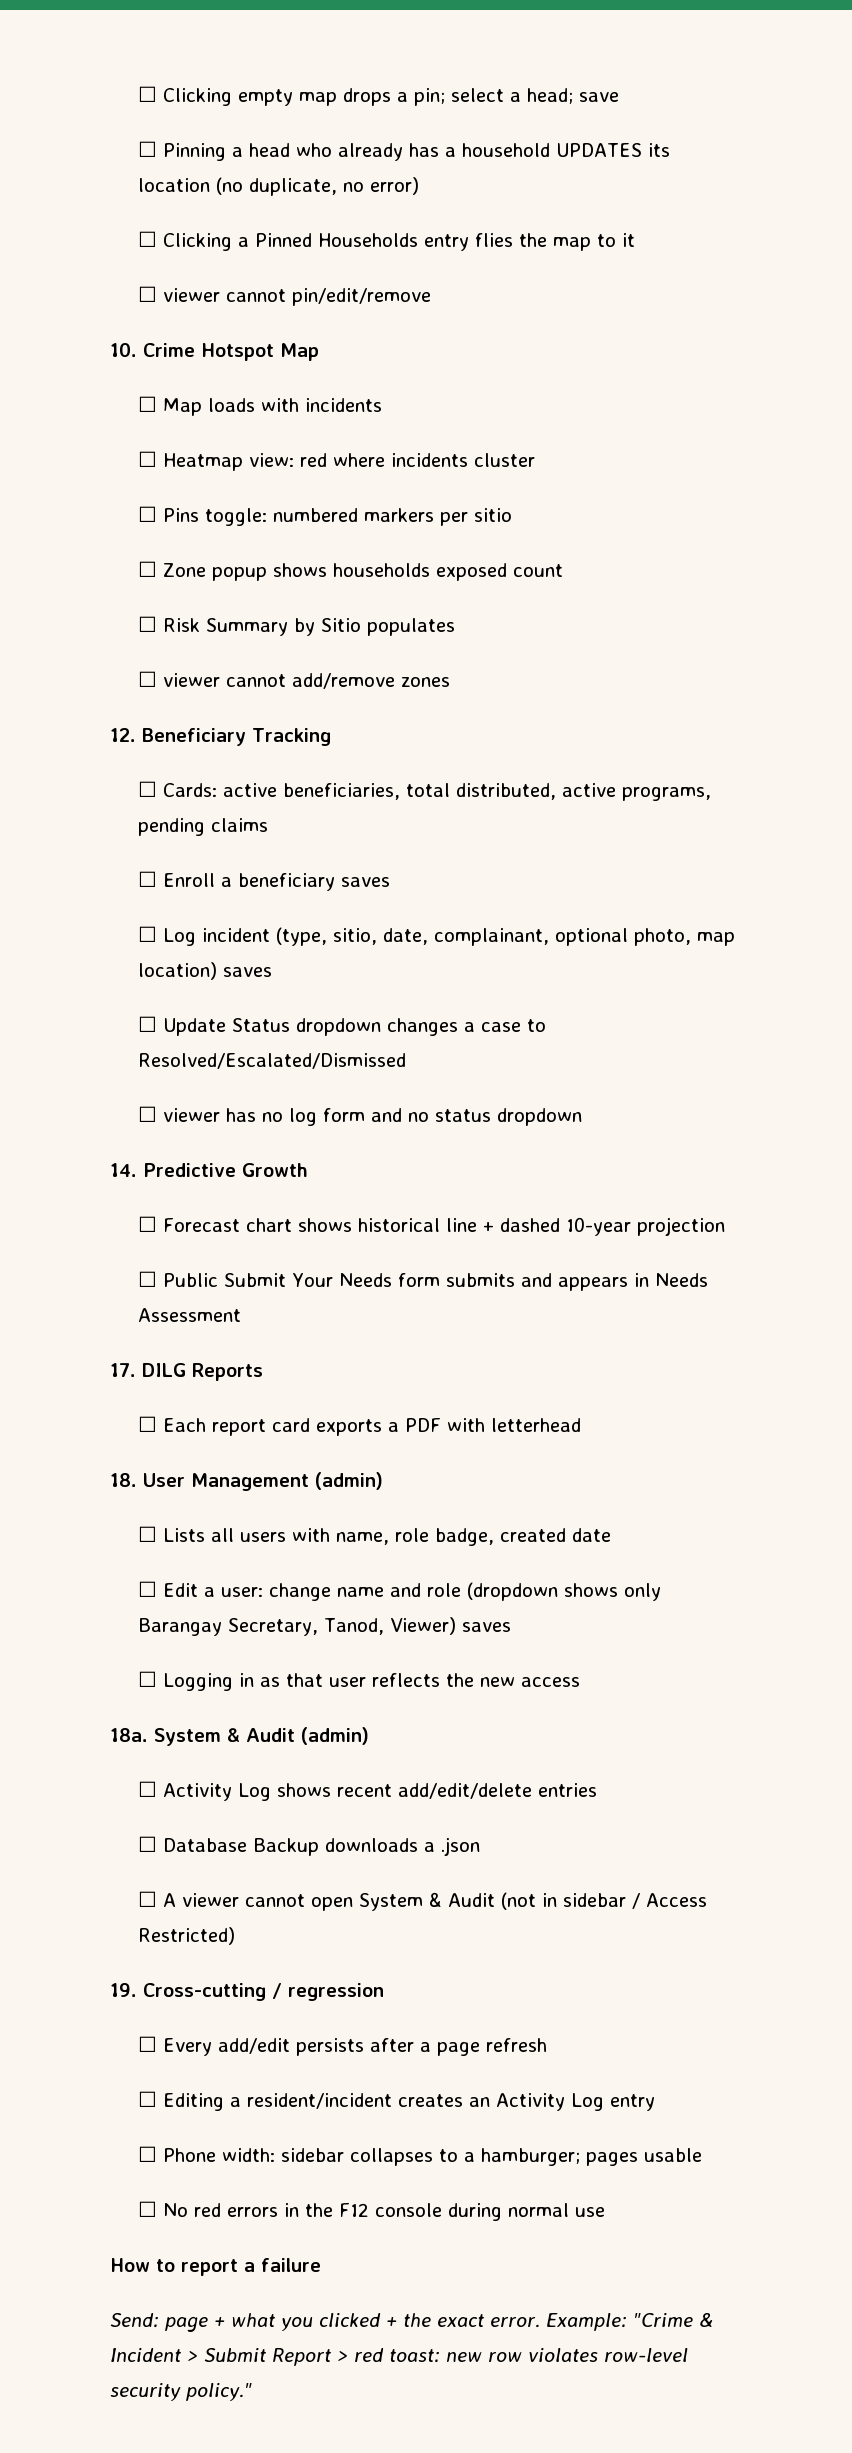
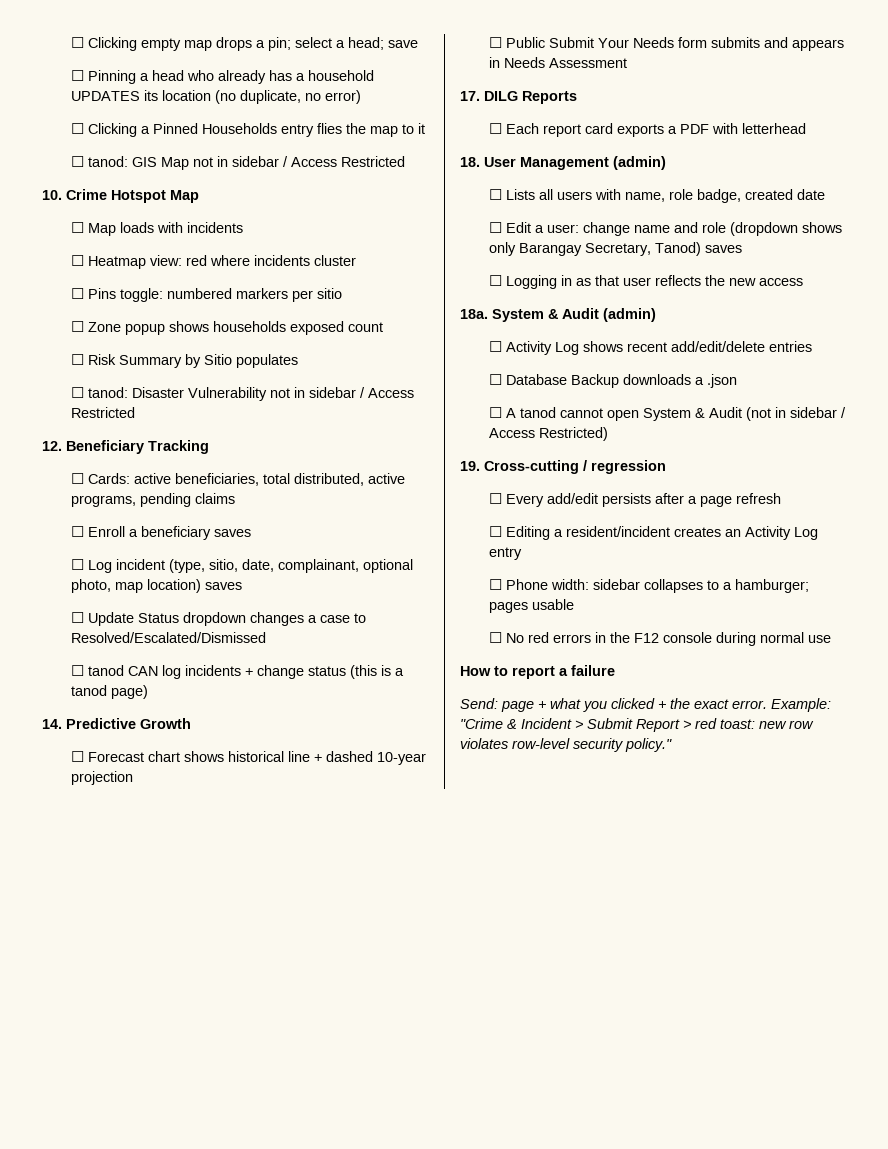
- ☐ viewer cannot pin/edit/remove
+ ☐ tanod: GIS Map not in sidebar / Access Restricted
- ☐ viewer cannot add/remove zones
+ ☐ tanod: Disaster Vulnerability not in sidebar / Access Restricted
- ☐ viewer has no log form and no status dropdown
+ ☐ tanod CAN log incidents + change status (this is a tanod page)
- ☐ Edit a user: change name and role (dropdown shows only Barangay Secretary, Tanod, Viewer) saves
+ ☐ Edit a user: change name and role (dropdown shows only Barangay Secretary, Tanod) saves
- ☐ A viewer cannot open System & Audit (not in sidebar / Access Restricted)
+ ☐ A tanod cannot open System & Audit (not in sidebar / Access Restricted)

